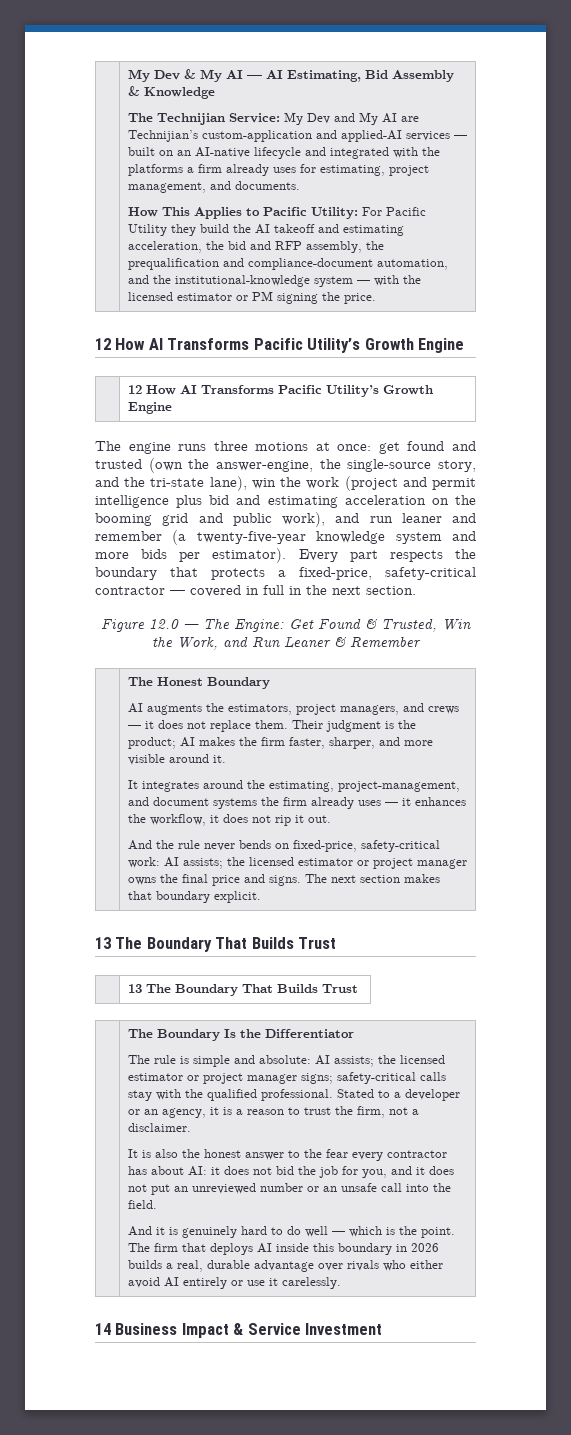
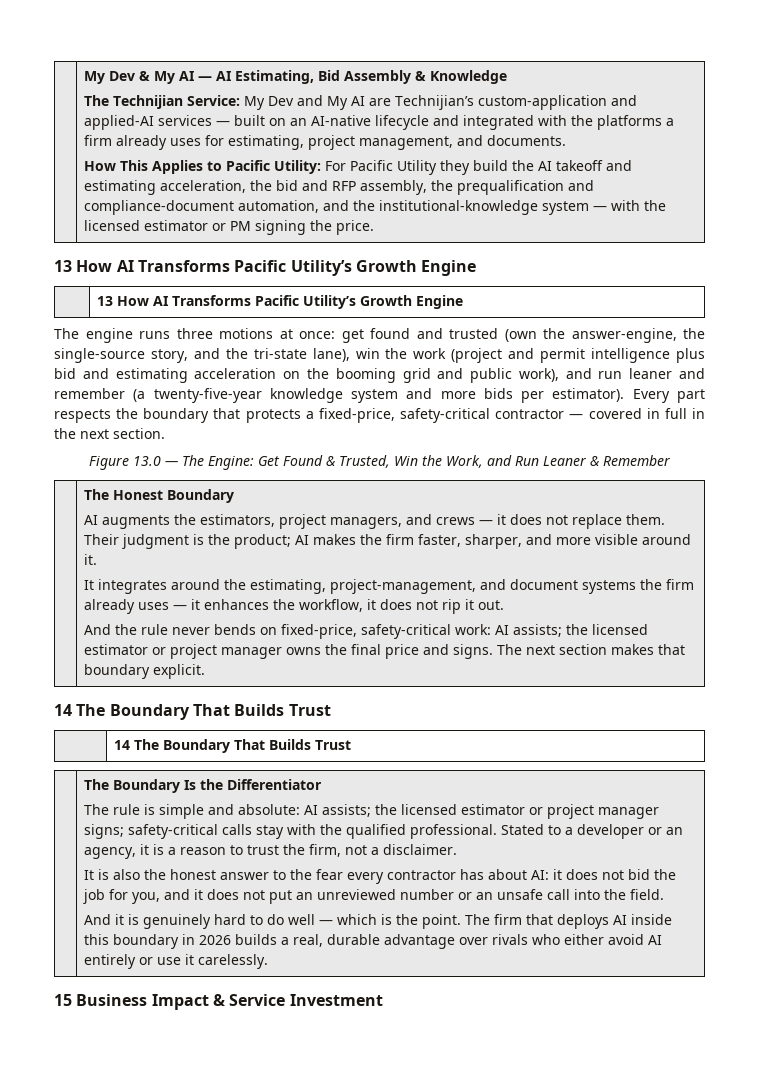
  How This Applies to Pacific Utility: For Pacific Utility they build the AI takeoff and estimating acceleration, the bid and RFP assembly, the prequalification and compliance-document automation, and the institutional-knowledge system — with the licensed estimator or PM signing the price.
- 12 How AI Transforms Pacific Utility’s Growth Engine
+ 13 How AI Transforms Pacific Utility’s Growth Engine
- | 12 How AI Transforms Pacific Utility’s Growth Engine
+ | 13 How AI Transforms Pacific Utility’s Growth Engine
- Figure 12.0 — The Engine: Get Found & Trusted, Win the Work, and Run Leaner & Remember
+ Figure 13.0 — The Engine: Get Found & Trusted, Win the Work, and Run Leaner & Remember
  The next section makes that boundary explicit.
- 13 The Boundary That Builds Trust
- | 13 The Boundary That Builds Trust
+ 14 The Boundary That Builds Trust
+ | 14 The Boundary That Builds Trust
- 14 Business Impact & Service Investment
+ 15 Business Impact & Service Investment

